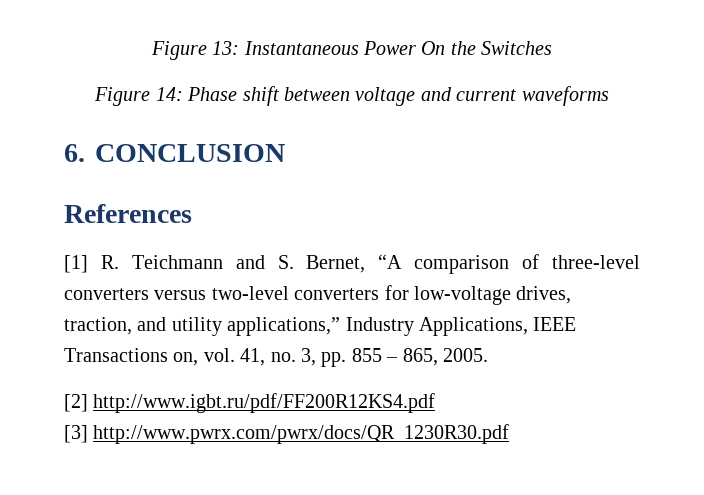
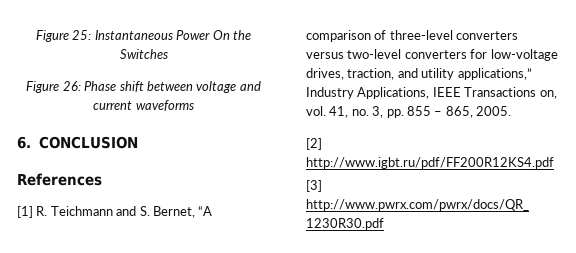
- Figure 13: Instantaneous Power On the Switches
+ Figure 25: Instantaneous Power On the Switches
- Figure 14: Phase shift between voltage and current waveforms
+ Figure 26: Phase shift between voltage and current waveforms

